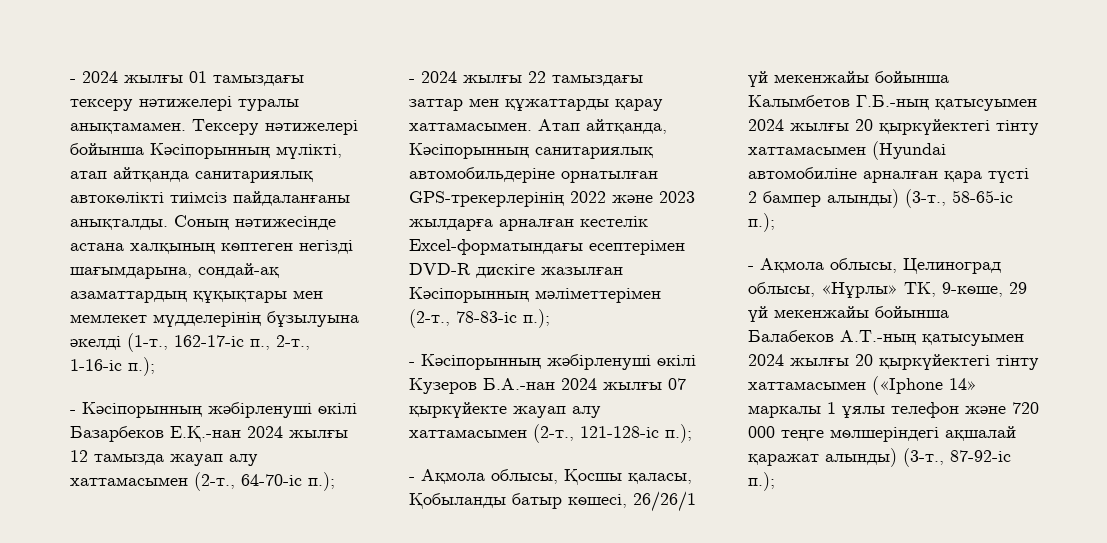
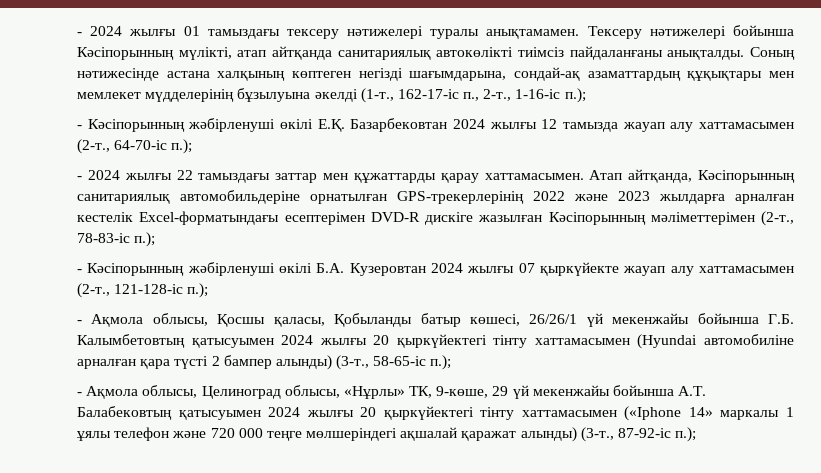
- - Кәсіпорынның жәбірленуші өкілі Базарбеков Е.Қ.-нан 2024 жылғы 12 тамызда жауап алу хаттамасымен (2-т., 64-70-іс п.);
+ - Кәсіпорынның жәбірленуші өкілі Е.Қ. Базарбековтан 2024 жылғы 12 тамызда жауап алу хаттамасымен (2-т., 64-70-іс п.);
- - Кәсіпорынның жәбірленуші өкілі Кузеров Б.А.-нан 2024 жылғы 07 қыркүйекте жауап алу хаттамасымен (2-т., 121-128-іс п.);
+ - Кәсіпорынның жәбірленуші өкілі Б.А. Кузеровтан 2024 жылғы 07 қыркүйекте жауап алу хаттамасымен (2-т., 121-128-іс п.);
- - Ақмола облысы, Қосшы қаласы, Қобыланды батыр көшесі, 26/26/1 үй мекенжайы бойынша Калымбетов Г.Б.-ның қатысуымен 2024 жылғы 20 қыркүйектегі тінту хаттамасымен (Hyundai автомобиліне арналған қара түсті 2 бампер алынды) (3-т., 58-65-іс п.);
+ - Ақмола облысы, Қосшы қаласы, Қобыланды батыр көшесі, 26/26/1 үй мекенжайы бойынша Г.Б. Калымбетовтың қатысуымен 2024 жылғы 20 қыркүйектегі тінту хаттамасымен (Hyundai автомобиліне арналған қара түсті 2 бампер алынды) (3-т., 58-65-іс п.);
- - Ақмола облысы, Целиноград облысы, «Нұрлы» ТК, 9-көше, 29 үй мекенжайы бойынша Балабеков А.Т.-ның қатысуымен 2024 жылғы 20 қыркүйектегі тінту хаттамасымен («Iphone 14» маркалы 1 ұялы телефон және 720 000 теңге мөлшеріндегі ақшалай қаражат алынды) (3-т., 87-92-іс п.);
+ - Ақмола облысы, Целиноград облысы, «Нұрлы» ТК, 9-көше, 29 үй мекенжайы бойынша А.Т. Балабековтың қатысуымен 2024 жылғы 20 қыркүйектегі тінту хаттамасымен («Iphone 14» маркалы 1 ұялы телефон және 720 000 теңге мөлшеріндегі ақшалай қаражат алынды) (3-т., 87-92-іс п.);

